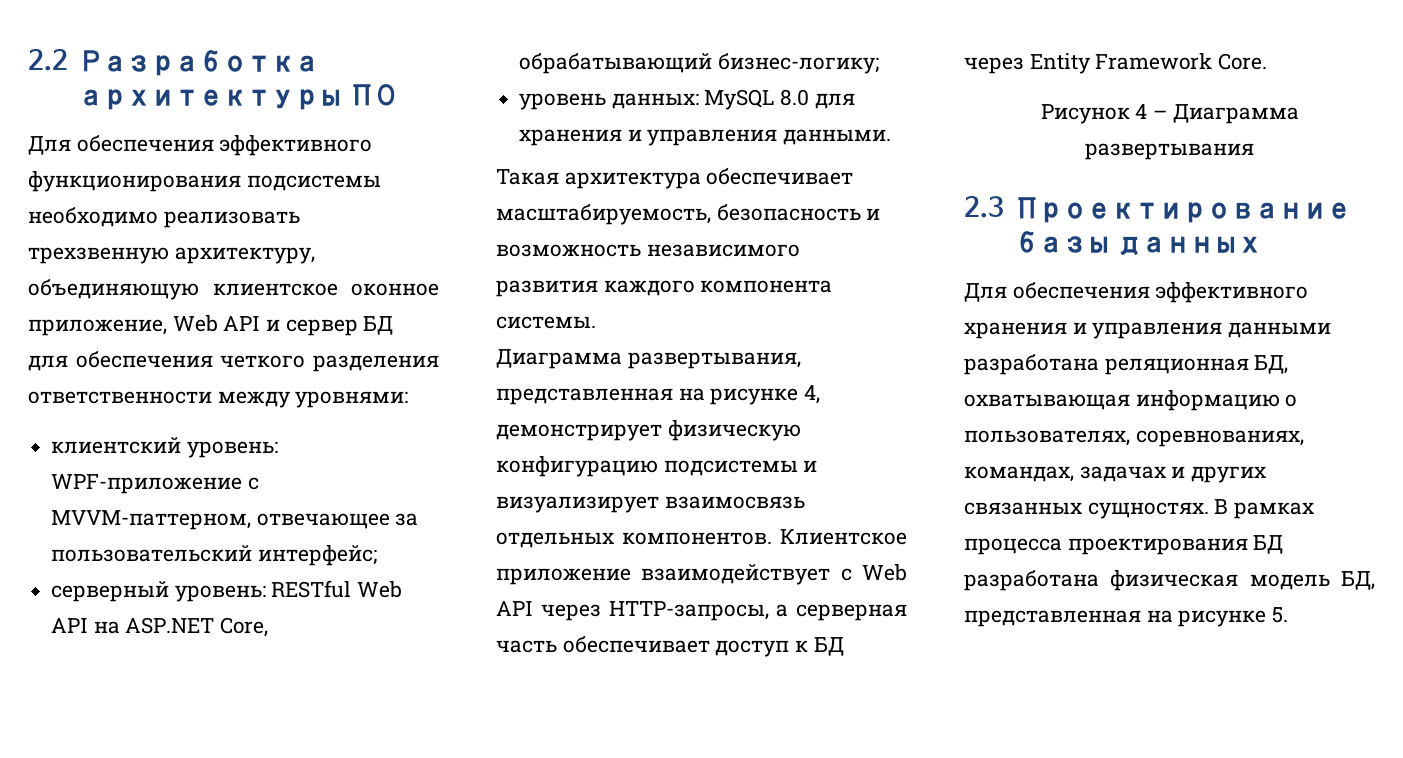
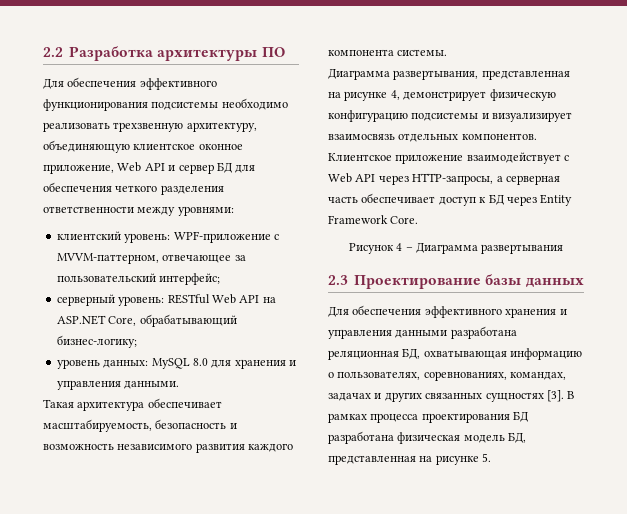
- Для обеспечения эффективного хранения и управления данными разработана реляционная БД, охватывающая информацию о пользователях, соревнованиях, командах, задачах и других связанных сущностях.
+ Для обеспечения эффективного хранения и управления данными разработана реляционная БД, охватывающая информацию о пользователях, соревнованиях, командах, задачах и других связанных сущностях [3].

